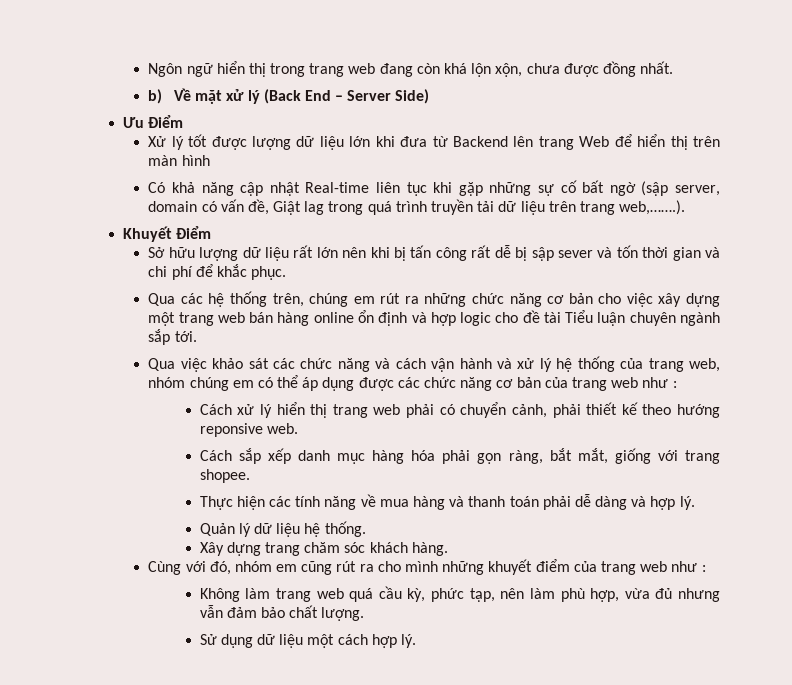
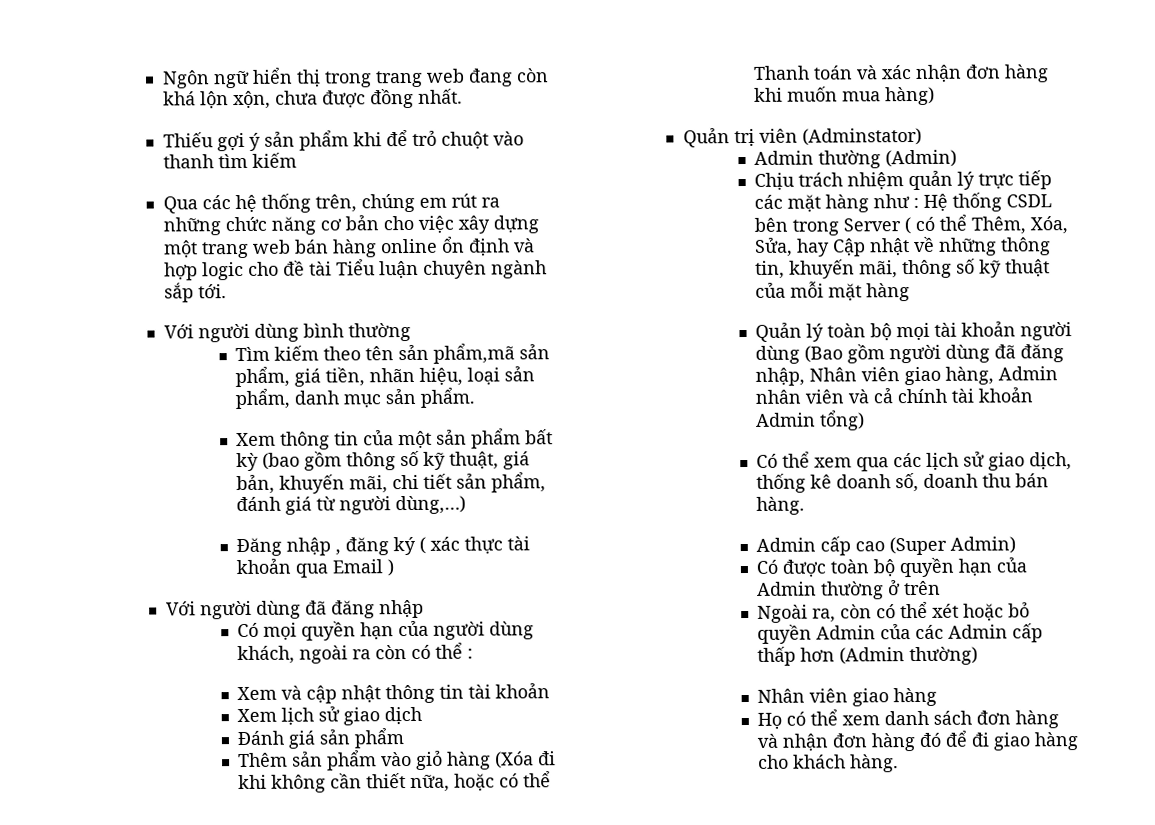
- b) Về mặt xử lý (Back End – Server Side)
- Ưu Điểm
- Xử lý tốt được lượng dữ liệu lớn khi đưa từ Backend lên trang Web để hiển thị trên màn hình
- Có khả năng cập nhật Real-time liên tục khi gặp những sự cố bất ngờ (sập server, domain có vấn đề, Giật lag trong quá trình truyền tải dữ liệu trên trang web,…….).
- Khuyết Điểm
- Sở hữu lượng dữ liệu rất lớn nên khi bị tấn công rất dễ bị sập sever và tốn thời gian và chi phí để khắc phục.
+ Thiếu gợi ý sản phẩm khi để trỏ chuột vào thanh tìm kiếm
- Qua việc khảo sát các chức năng và cách vận hành và xử lý hệ thống của trang web, nhóm chúng em có thể áp dụng được các chức năng cơ bản của trang web như :
- Cách xử lý hiển thị trang web phải có chuyển cảnh, phải thiết kế theo hướng reponsive web.
- Cách sắp xếp danh mục hàng hóa phải gọn ràng, bắt mắt, giống với trang shopee.
- Thực hiện các tính năng về mua hàng và thanh toán phải dễ dàng và hợp lý.
- Quản lý dữ liệu hệ thống.
- Xây dựng trang chăm sóc khách hàng.
- Cùng với đó, nhóm em cũng rút ra cho mình những khuyết điểm của trang web như :
- Không làm trang web quá cầu kỳ, phức tạp, nên làm phù hợp, vừa đủ nhưng vẫn đảm bảo chất lượng.
- Sử dụng dữ liệu một cách hợp lý.
+ Với người dùng bình thường
+ Tìm kiếm theo tên sản phẩm,mã sản phẩm, giá tiền, nhãn hiệu, loại sản phẩm, danh mục sản phẩm.
+ Xem thông tin của một sản phẩm bất kỳ (bao gồm thông số kỹ thuật, giá bản, khuyến mãi, chi tiết sản phẩm, đánh giá từ người dùng,…)
+ Đăng nhập , đăng ký ( xác thực tài khoản qua Email )
+ Với người dùng đã đăng nhập
+ Có mọi quyền hạn của người dùng khách, ngoài ra còn có thể :
+ Xem và cập nhật thông tin tài khoản
+ Xem lịch sử giao dịch
+ Đánh giá sản phẩm
+ Thêm sản phẩm vào giỏ hàng (Xóa đi khi không cần thiết nữa, hoặc có thể Thanh toán và xác nhận đơn hàng khi muốn mua hàng)
+ Quản trị viên (Adminstator)
+ Admin thường (Admin)
+ Chịu trách nhiệm quản lý trực tiếp các mặt hàng như : Hệ thống CSDL bên trong Server ( có thể Thêm, Xóa, Sửa, hay Cập nhật về những thông tin, khuyến mãi, thông số kỹ thuật của mỗi mặt hàng
+ Quản lý toàn bộ mọi tài khoản người dùng (Bao gồm người dùng đã đăng nhập, Nhân viên giao hàng, Admin nhân viên và cả chính tài khoản Admin tổng)
+ Có thể xem qua các lịch sử giao dịch, thống kê doanh số, doanh thu bán hàng.
+ Admin cấp cao (Super Admin)
+ Có được toàn bộ quyền hạn của Admin thường ở trên
+ Ngoài ra, còn có thể xét hoặc bỏ quyền Admin của các Admin cấp thấp hơn (Admin thường)
+ Nhân viên giao hàng
+ Họ có thể xem danh sách đơn hàng và nhận đơn hàng đó để đi giao hàng cho khách hàng.

